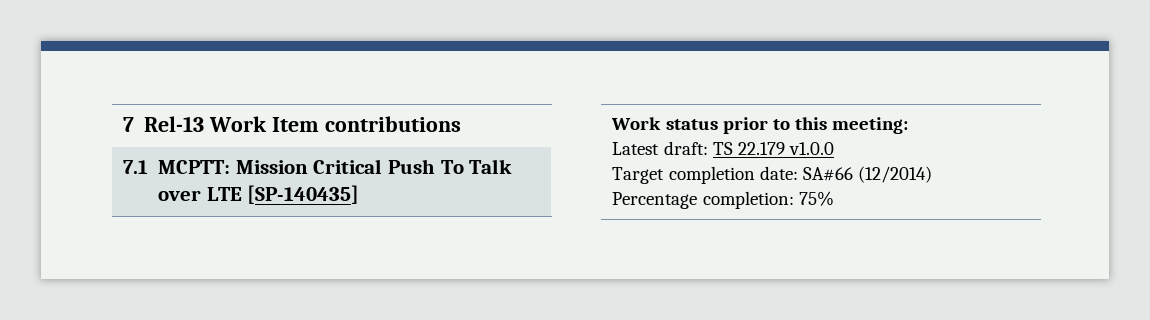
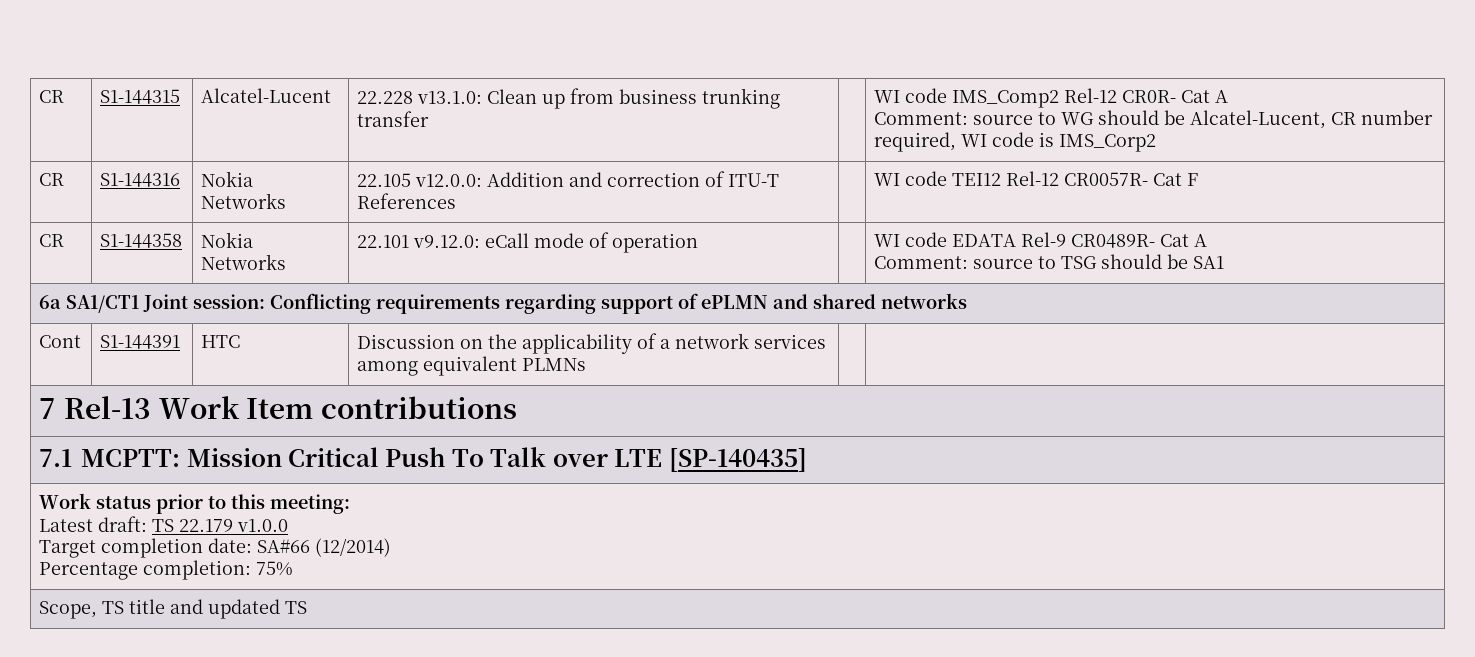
+ CR | S1-144315 | Alcatel-Lucent | 22.228 v13.1.0: Clean up from business trunking transfer | | WI code IMS_Comp2 Rel-12 CR0R- Cat A
+ Comment: source to WG should be Alcatel-Lucent, CR number required, WI code is IMS_Corp2
+ CR | S1-144316 | Nokia Networks | 22.105 v12.0.0: Addition and correction of ITU-T References | | WI code TEI12 Rel-12 CR0057R- Cat F
+ CR | S1-144358 | Nokia Networks | 22.101 v9.12.0: eCall mode of operation | | WI code EDATA Rel-9 CR0489R- Cat A
+ Comment: source to TSG should be SA1
+ 6a SA1/CT1 Joint session: Conflicting requirements regarding support of ePLMN and shared networks
+ Cont | S1-144391 | HTC | Discussion on the applicability of a network services among equivalent PLMNs | |
+ Scope, TS title and updated TS

